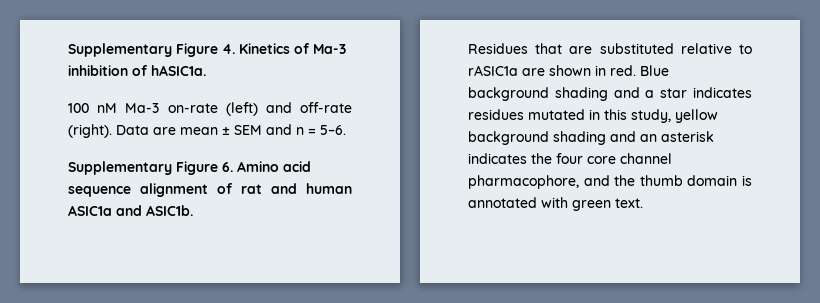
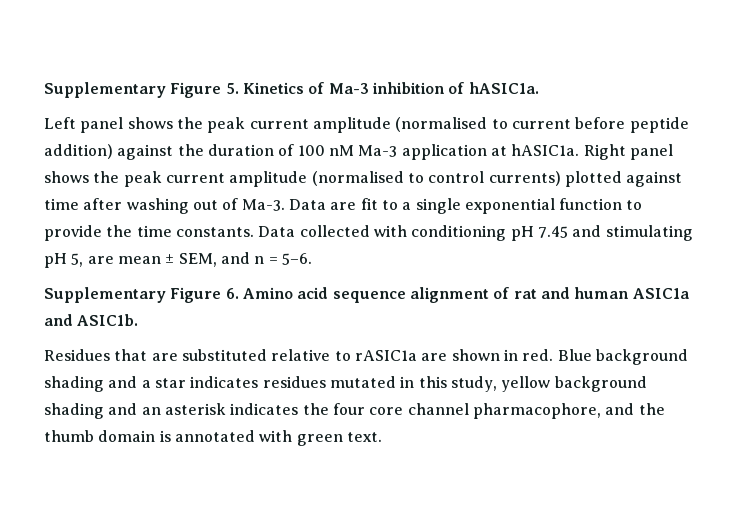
- Supplementary Figure 4. Kinetics of Ma-3 inhibition of hASIC1a.
+ Supplementary Figure 5. Kinetics of Ma-3 inhibition of hASIC1a.
- 100 nM Ma-3 on-rate (left) and off-rate (right). Data are mean ± SEM and n = 5–6.
+ Left panel shows the peak current amplitude (normalised to current before peptide addition) against the duration of 100 nM Ma-3 application at hASIC1a. Right panel shows the peak current amplitude (normalised to control currents) plotted against time after washing out of Ma-3. Data are fit to a single exponential function to provide the time constants. Data collected with conditioning pH 7.45 and stimulating pH 5, are mean ± SEM, and n = 5–6.

